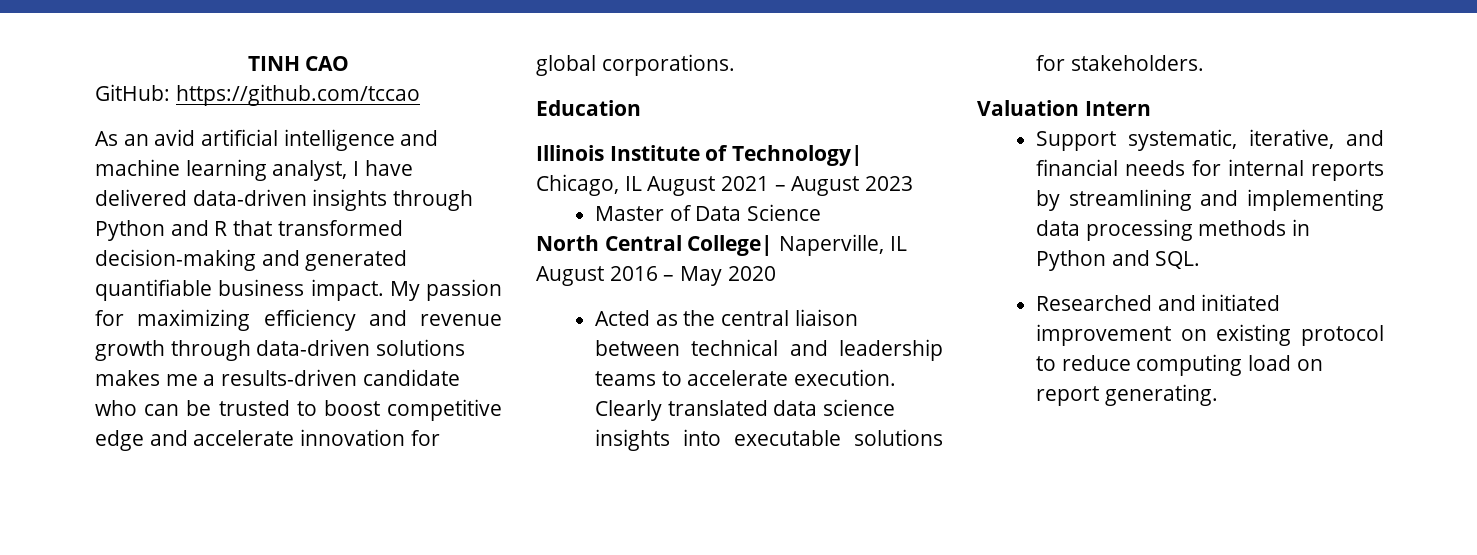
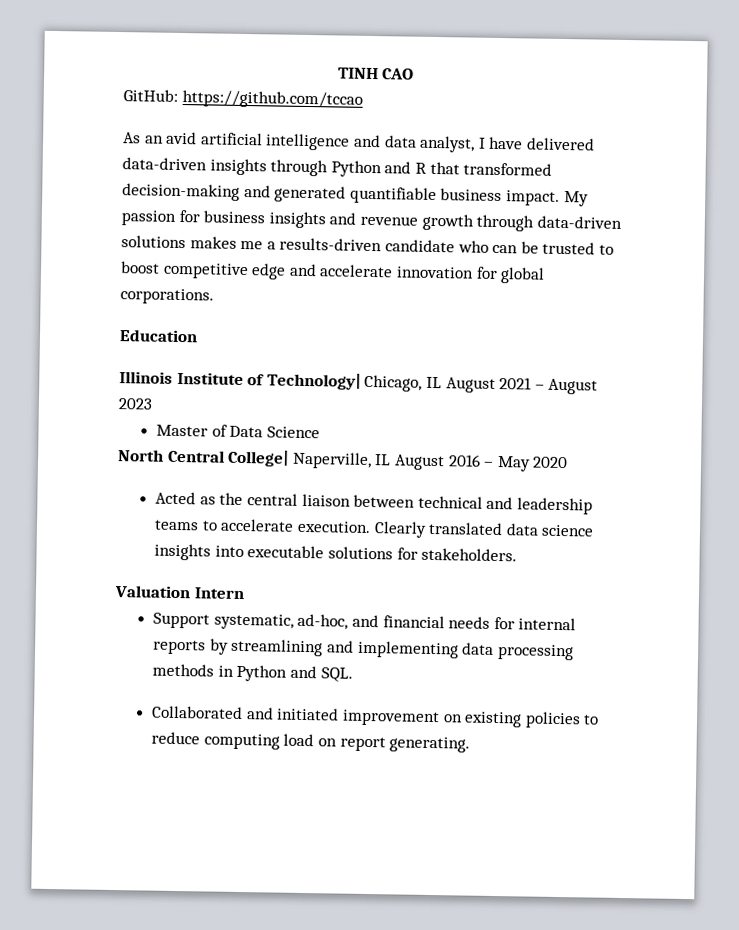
- As an avid artificial intelligence and machine learning analyst, I have delivered data-driven insights through Python and R that transformed decision-making and generated quantifiable business impact.
+ As an avid artificial intelligence and data analyst, I have delivered data-driven insights through Python and R that transformed decision-making and generated quantifiable business impact.
- My passion for maximizing efficiency and revenue growth through data-driven solutions makes me a results-driven candidate who can be trusted to boost competitive edge and accelerate innovation for global corporations.
+ My passion for business insights and revenue growth through data-driven solutions makes me a results-driven candidate who can be trusted to boost competitive edge and accelerate innovation for global corporations.
- Support systematic, iterative, and financial needs for internal reports by streamlining and implementing data processing methods in Python and SQL.
+ Support systematic, ad-hoc, and financial needs for internal reports by streamlining and implementing data processing methods in Python and SQL.
- Researched and initiated improvement on existing protocol to reduce computing load on report generating.
+ Collaborated and initiated improvement on existing policies to reduce computing load on report generating.

